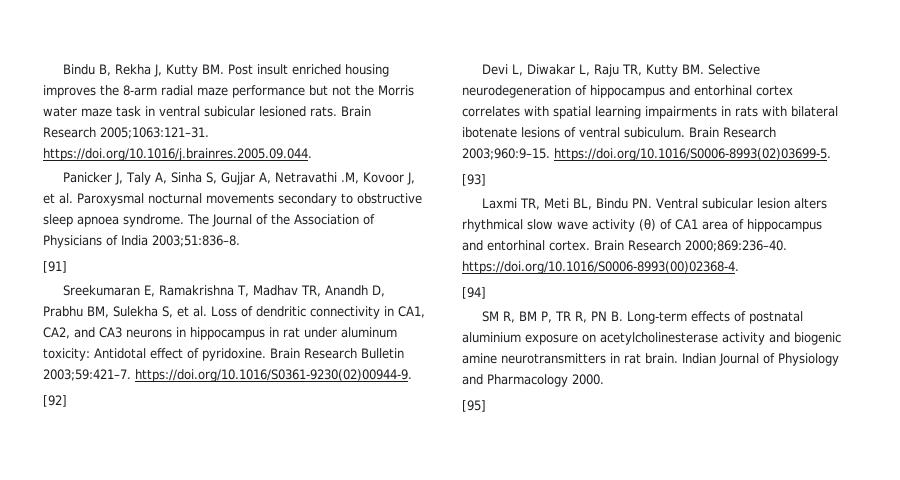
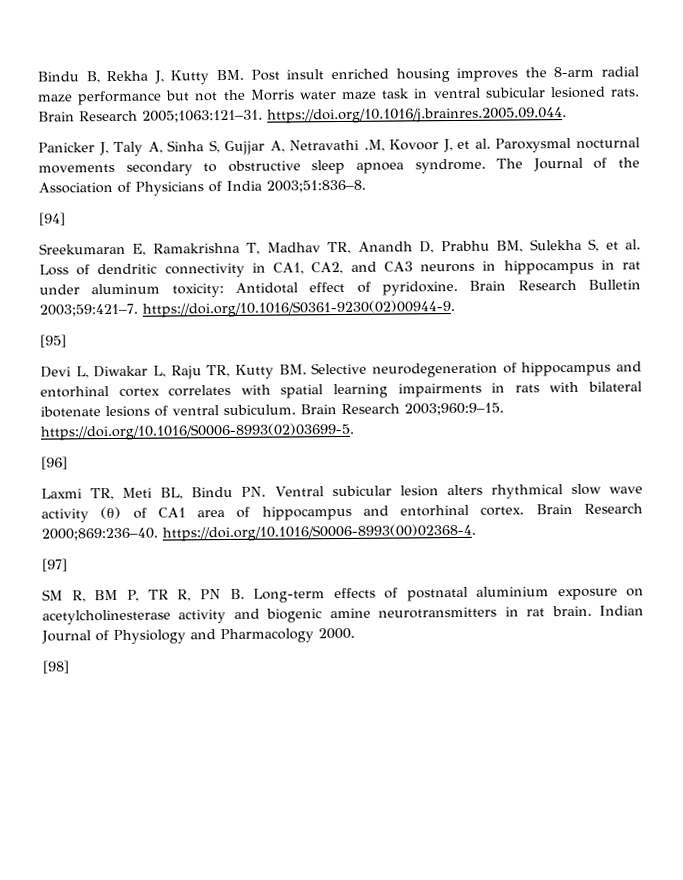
- [91]
+ [94]
- [92]
+ [95]
- [93]
+ [96]
- [94]
+ [97]
- [95]
+ [98]

